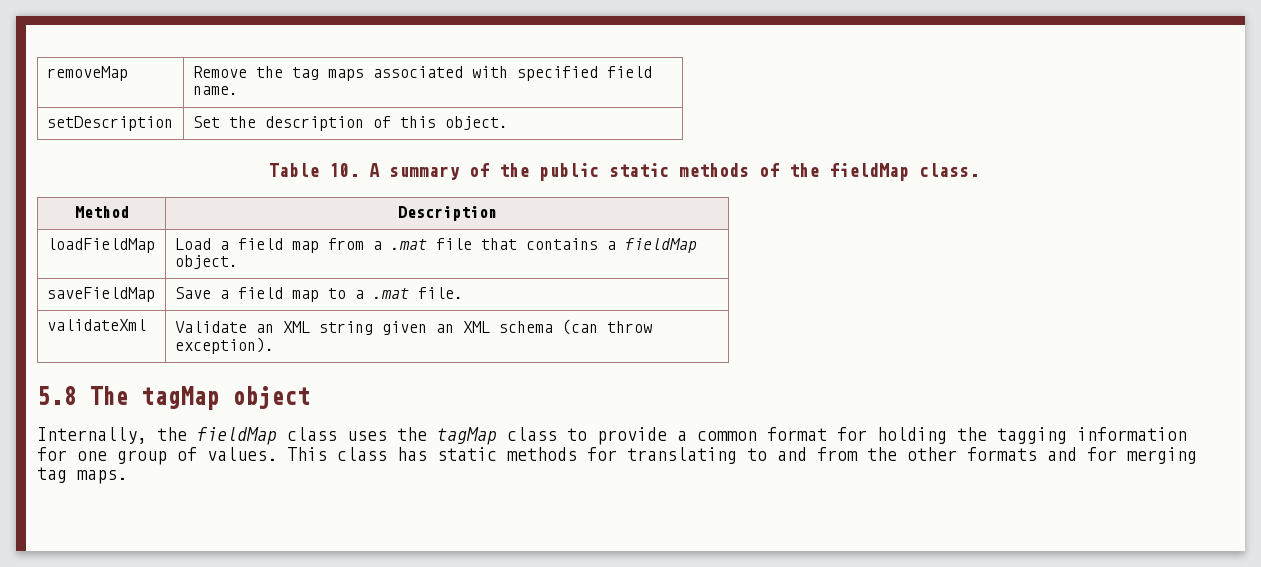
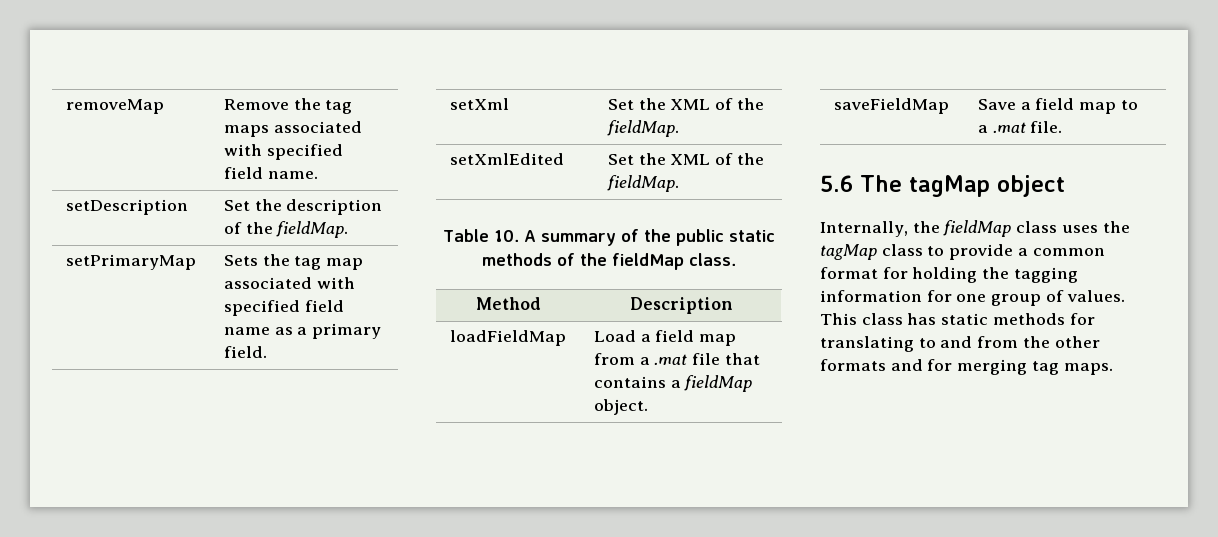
- setDescription | Set the description of this object.
+ setDescription | Set the description of the fieldMap.
+ setPrimaryMap | Sets the tag map associated with specified field name as a primary field.
+ setXml | Set the XML of the fieldMap.
+ setXmlEdited | Set the XML of the fieldMap.
- validateXml | Validate an XML string given an XML schema (can throw exception).
- 5.8 The tagMap object
+ 5.6 The tagMap object

